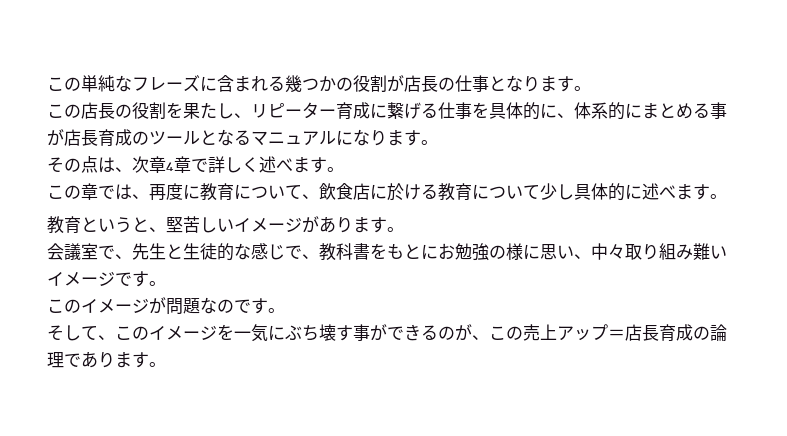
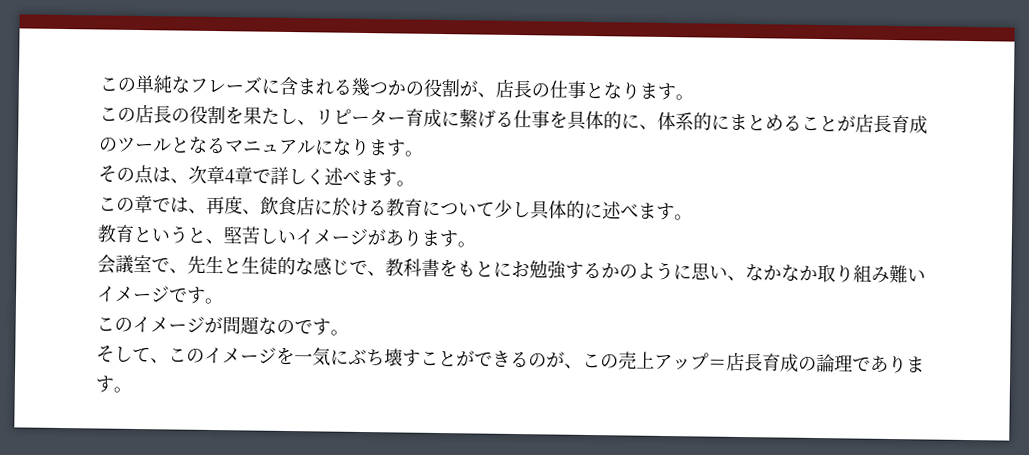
- この単純なフレーズに含まれる幾つかの役割が店長の仕事となります。
+ この単純なフレーズに含まれる幾つかの役割が、店長の仕事となります。
- この店長の役割を果たし、リピーター育成に繋げる仕事を具体的に、体系的にまとめる事が店長育成のツールとなるマニュアルになります。
+ この店長の役割を果たし、リピーター育成に繋げる仕事を具体的に、体系的にまとめることが店長育成のツールとなるマニュアルになります。
- この章では、再度に教育について、飲食店に於ける教育について少し具体的に述べます。
+ この章では、再度、飲食店に於ける教育について少し具体的に述べます。
- 会議室で、先生と生徒的な感じで、教科書をもとにお勉強の様に思い、中々取り組み難いイメージです。
+ 会議室で、先生と生徒的な感じで、教科書をもとにお勉強するかのように思い、なかなか取り組み難いイメージです。
- そして、このイメージを一気にぶち壊す事ができるのが、この売上アップ＝店長育成の論理であります。
+ そして、このイメージを一気にぶち壊すことができるのが、この売上アップ＝店長育成の論理であります。

